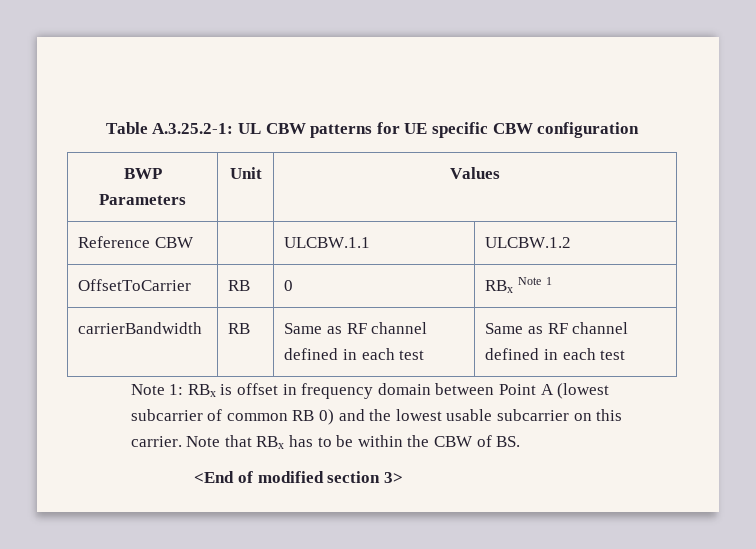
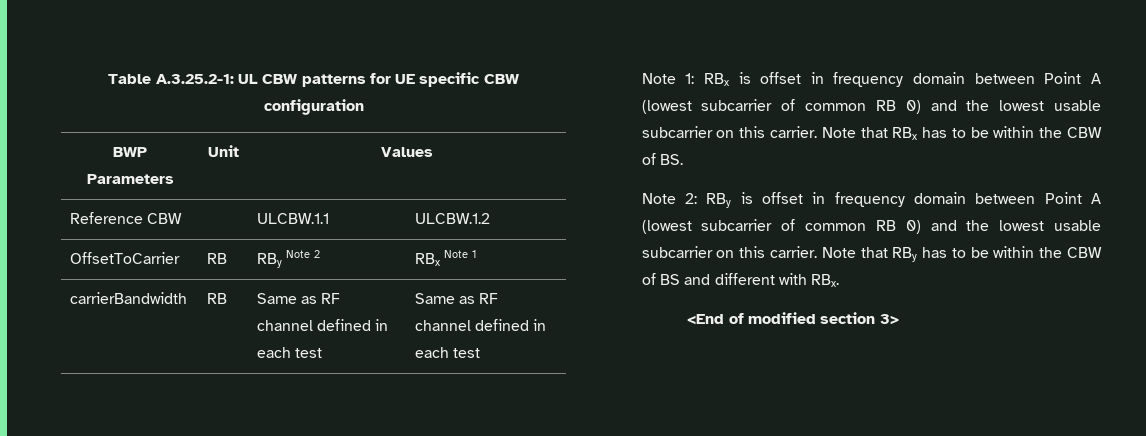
- OffsetToCarrier | RB | 0 | RBx Note 1
+ OffsetToCarrier | RB | RBy Note 2 | RBx Note 1
+ Note 2: RBy is offset in frequency domain between Point A (lowest subcarrier of common RB 0) and the lowest usable subcarrier on this carrier. Note that RBy has to be within the CBW of BS and different with RBx.

